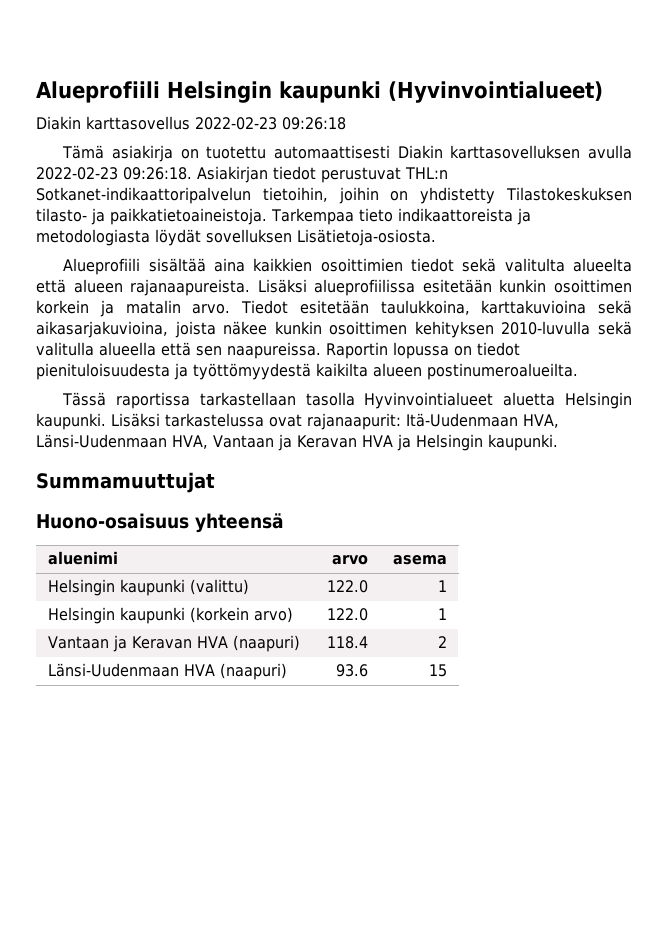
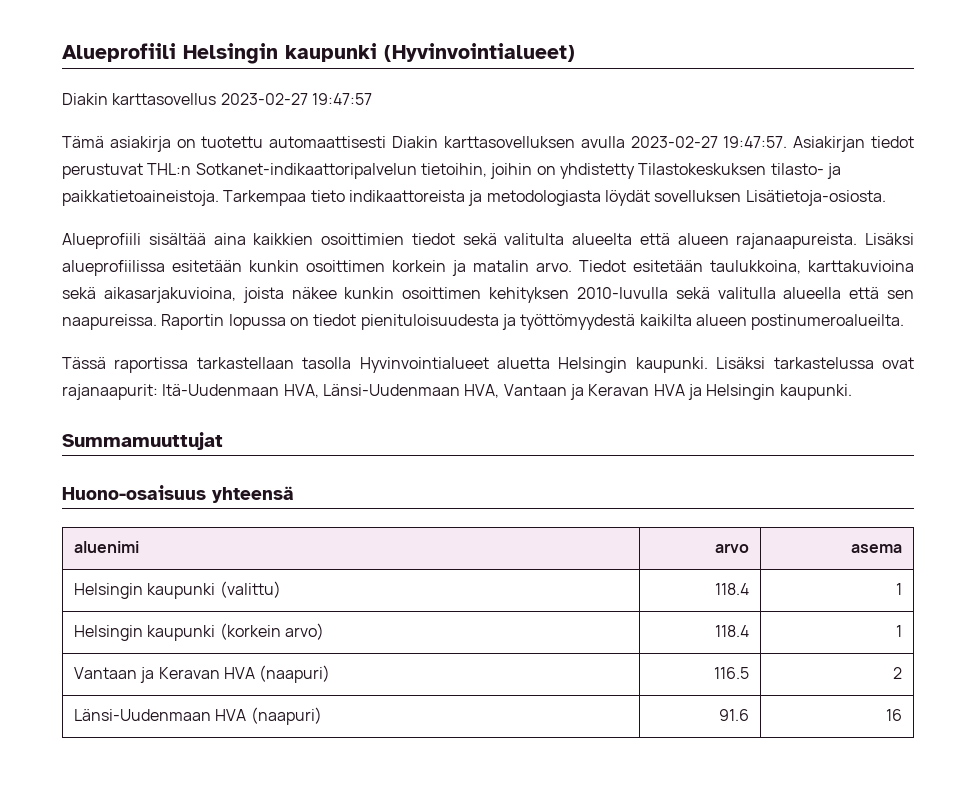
- Diakin karttasovellus 2022-02-23 09:26:18
+ Diakin karttasovellus 2023-02-27 19:47:57
- Tämä asiakirja on tuotettu automaattisesti Diakin karttasovelluksen avulla 2022-02-23 09:26:18.
+ Tämä asiakirja on tuotettu automaattisesti Diakin karttasovelluksen avulla 2023-02-27 19:47:57.
- Helsingin kaupunki (valittu) | 122.0 | 1
+ Helsingin kaupunki (valittu) | 118.4 | 1
- Helsingin kaupunki (korkein arvo) | 122.0 | 1
+ Helsingin kaupunki (korkein arvo) | 118.4 | 1
- Vantaan ja Keravan HVA (naapuri) | 118.4 | 2
+ Vantaan ja Keravan HVA (naapuri) | 116.5 | 2
- Länsi-Uudenmaan HVA (naapuri) | 93.6 | 15
+ Länsi-Uudenmaan HVA (naapuri) | 91.6 | 16

